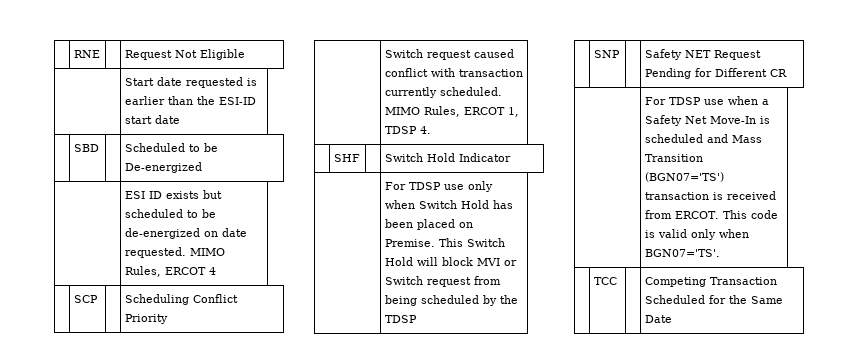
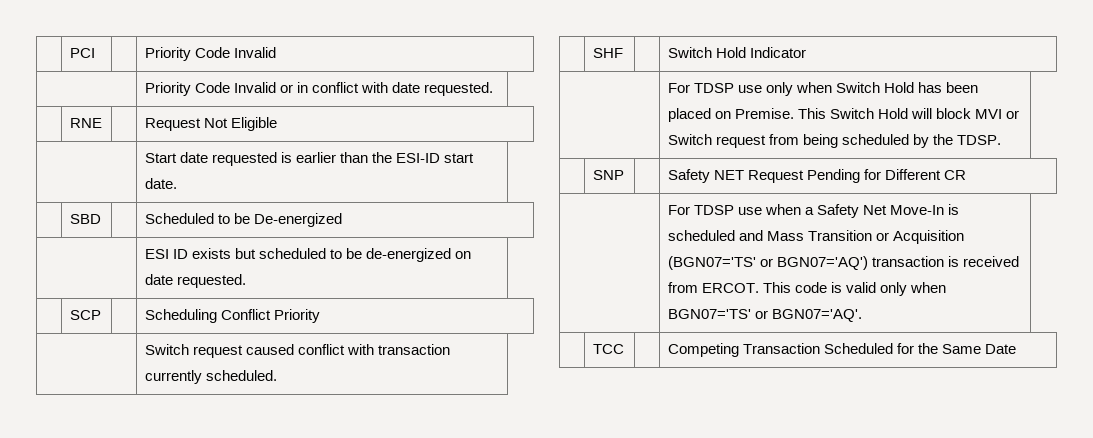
+ | PCI | | Priority Code Invalid
+ | Priority Code Invalid or in conflict with date requested.
- | Start date requested is earlier than the ESI-ID start date
+ | Start date requested is earlier than the ESI-ID start date.
- | ESI ID exists but scheduled to be de-energized on date requested. MIMO Rules, ERCOT 4
+ | ESI ID exists but scheduled to be de-energized on date requested.
- | Switch request caused conflict with transaction currently scheduled. MIMO Rules, ERCOT 1, TDSP 4.
+ | Switch request caused conflict with transaction currently scheduled.
- | For TDSP use only when Switch Hold has been placed on Premise. This Switch Hold will block MVI or Switch request from being scheduled by the TDSP
+ | For TDSP use only when Switch Hold has been placed on Premise. This Switch Hold will block MVI or Switch request from being scheduled by the TDSP.
- | For TDSP use when a Safety Net Move-In is scheduled and Mass Transition (BGN07='TS') transaction is received from ERCOT. This code is valid only when BGN07='TS'.
+ | For TDSP use when a Safety Net Move-In is scheduled and Mass Transition or Acquisition (BGN07='TS' or BGN07='AQ') transaction is received from ERCOT. This code is valid only when BGN07='TS' or BGN07='AQ'.

